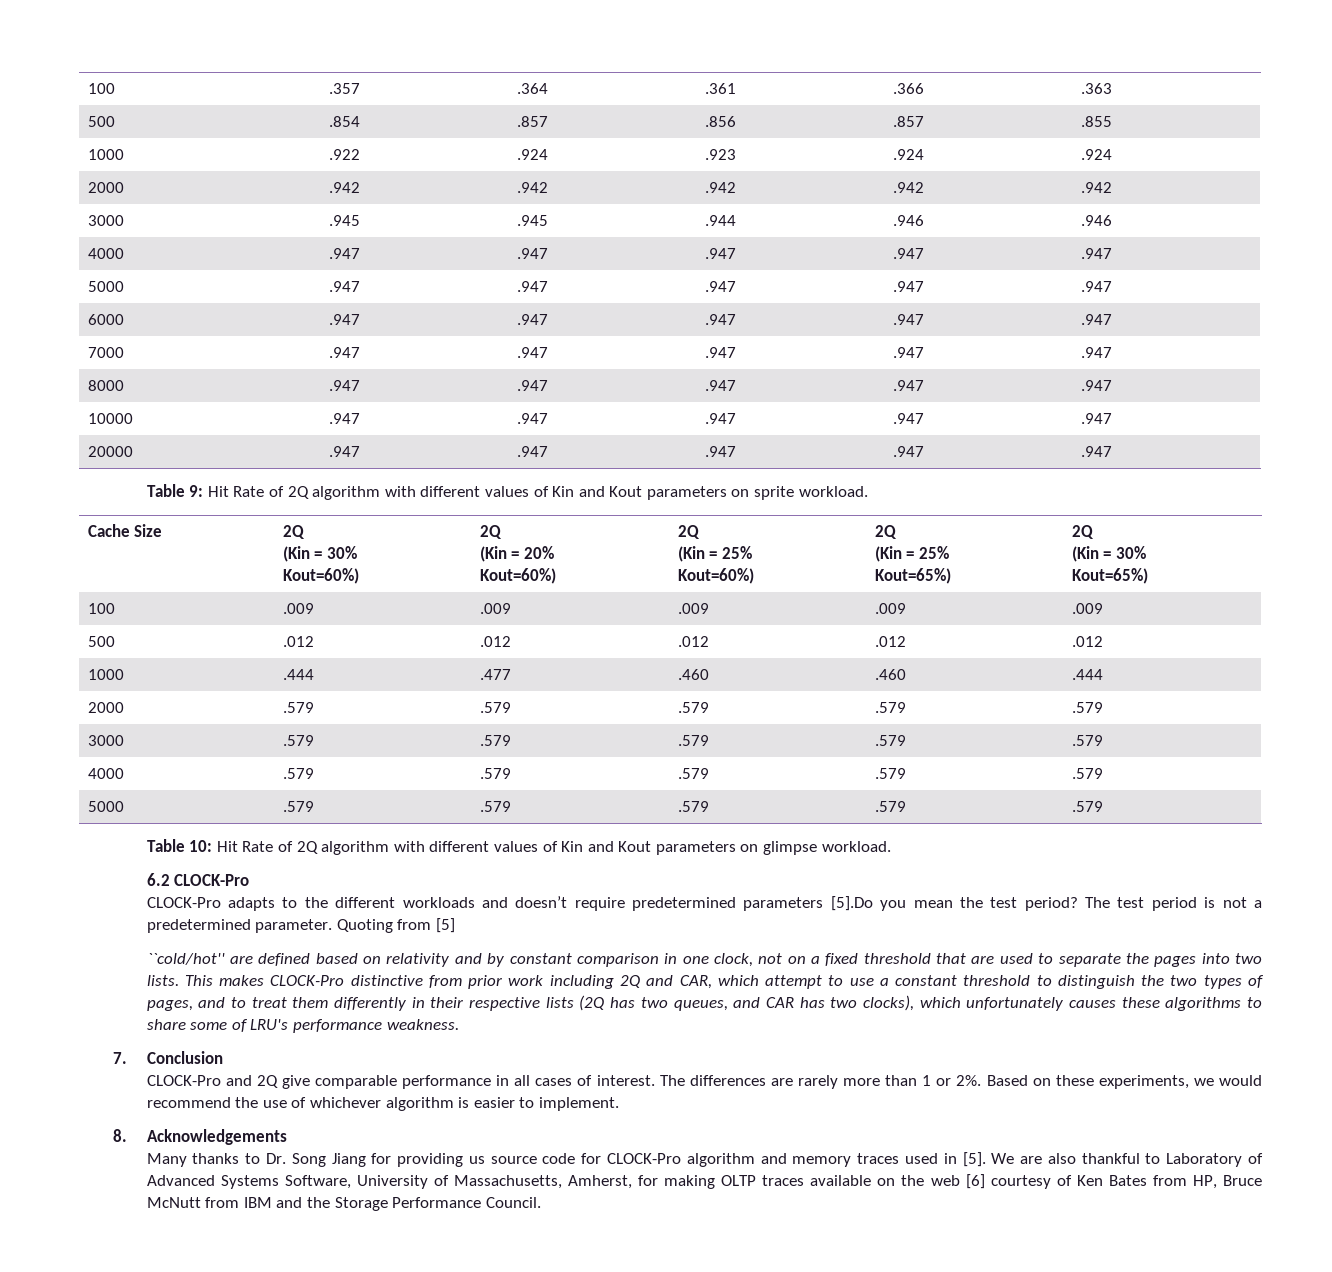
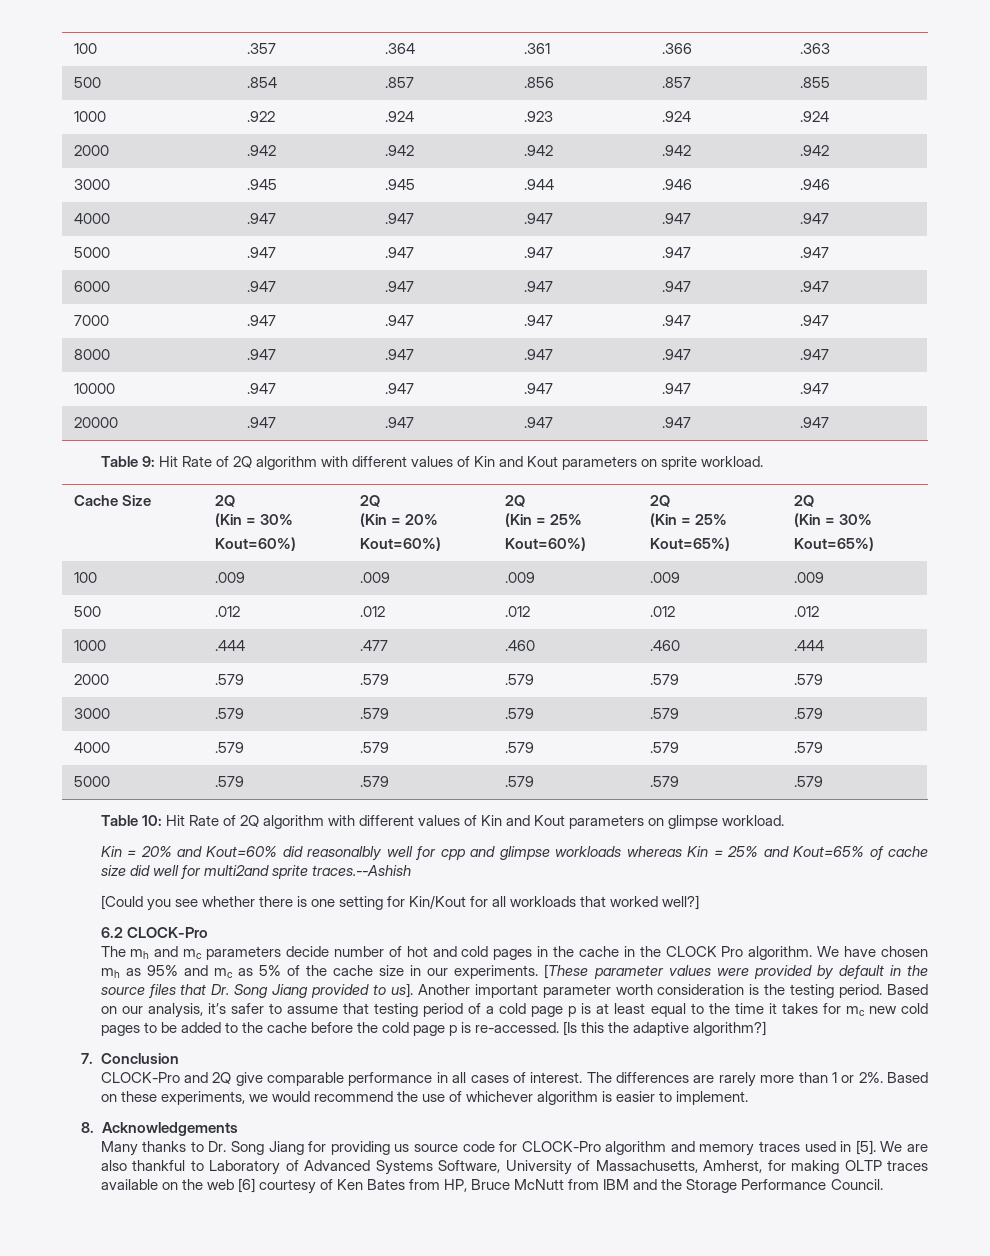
+ Kin = 20% and Kout=60% did reasonalbly well for cpp and glimpse workloads whereas Kin = 25% and Kout=65% of cache size did well for multi2and sprite traces.--Ashish
+ [Could you see whether there is one setting for Kin/Kout for all workloads that worked well?]
  6.2 CLOCK-Pro
- CLOCK-Pro adapts to the different workloads and doesn’t require predetermined parameters [5].Do you mean the test period? The test period is not a predetermined parameter. Quoting from [5]
- ``cold/hot'' are defined based on relativity and by constant comparison in one clock, not on a fixed threshold that are used to separate the pages into two lists. This makes CLOCK-Pro distinctive from prior work including 2Q and CAR, which attempt to use a constant threshold to distinguish the two types of pages, and to treat them differently in their respective lists (2Q has two queues, and CAR has two clocks), which unfortunately causes these algorithms to share some of LRU's performance weakness.
+ The mh and mc parameters decide number of hot and cold pages in the cache in the CLOCK Pro algorithm. We have chosen mh as 95% and mc as 5% of the cache size in our experiments. [These parameter values were provided by default in the source files that Dr. Song Jiang provided to us]. Another important parameter worth consideration is the testing period. Based on our analysis, it’s safer to assume that testing period of a cold page p is at least equal to the time it takes for mc new cold pages to be added to the cache before the cold page p is re-accessed. [Is this the adaptive algorithm?]

